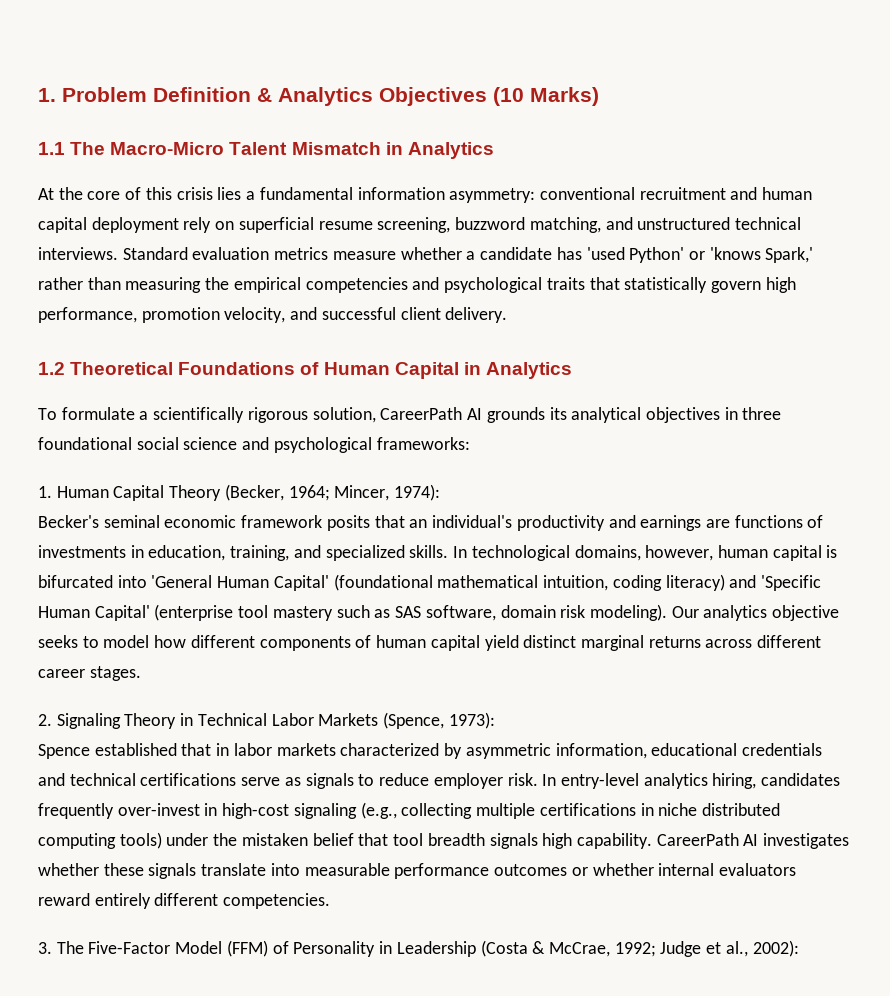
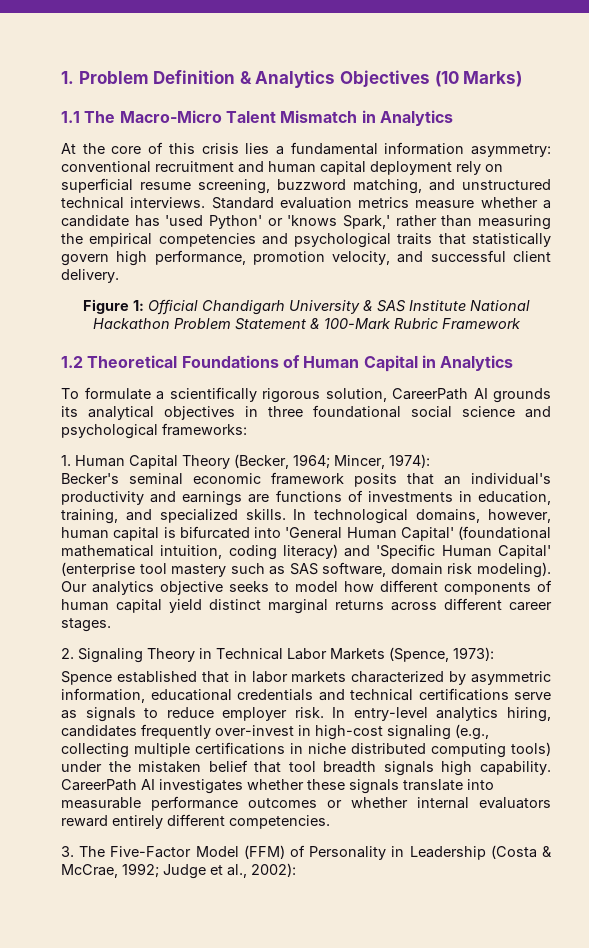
+ Figure 1: Official Chandigarh University & SAS Institute National Hackathon Problem Statement & 100-Mark Rubric Framework

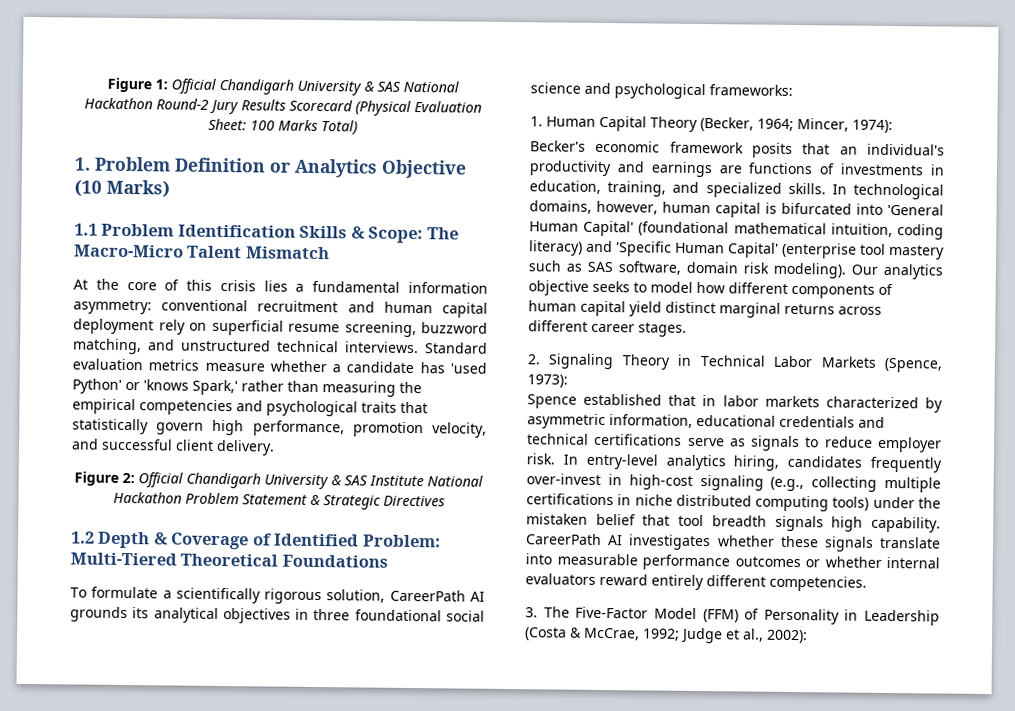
- 1. Problem Definition & Analytics Objectives (10 Marks)
- 1.1 The Macro-Micro Talent Mismatch in Analytics
+ Figure 1: Official Chandigarh University & SAS National Hackathon Round-2 Jury Results Scorecard (Physical Evaluation Sheet: 100 Marks Total)
+ 1. Problem Definition or Analytics Objective (10 Marks)
+ 1.1 Problem Identification Skills & Scope: The Macro-Micro Talent Mismatch
- Figure 1: Official Chandigarh University & SAS Institute National Hackathon Problem Statement & 100-Mark Rubric Framework
- 1.2 Theoretical Foundations of Human Capital in Analytics
+ Figure 2: Official Chandigarh University & SAS Institute National Hackathon Problem Statement & Strategic Directives
+ 1.2 Depth & Coverage of Identified Problem: Multi-Tiered Theoretical Foundations
- Becker's seminal economic framework posits that an individual's productivity and earnings are functions of investments in education, training, and specialized skills.
+ Becker's economic framework posits that an individual's productivity and earnings are functions of investments in education, training, and specialized skills.

